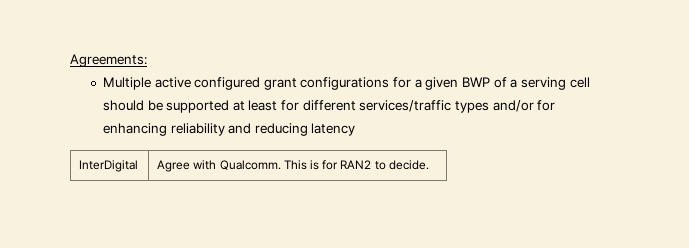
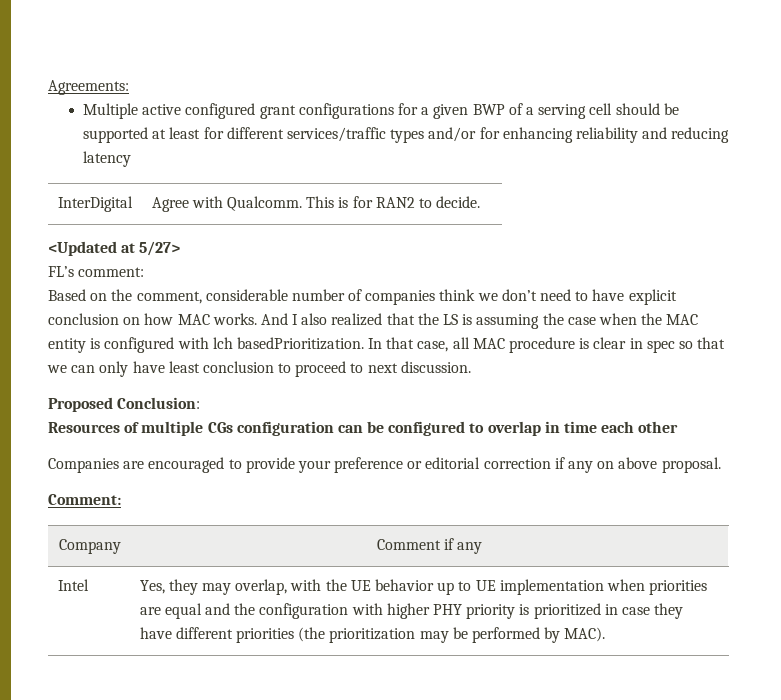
+ <Updated at 5/27>
+ FL’s comment:
+ Based on the comment, considerable number of companies think we don’t need to have explicit conclusion on how MAC works. And I also realized that the LS is assuming the case when the MAC entity is configured with lch basedPrioritization. In that case, all MAC procedure is clear in spec so that we can only have least conclusion to proceed to next discussion.
+ Proposed Conclusion:
+ Resources of multiple CGs configuration can be configured to overlap in time each other
+ Companies are encouraged to provide your preference or editorial correction if any on above proposal.
+ Comment:
+ Company | Comment if any
+ Intel | Yes, they may overlap, with the UE behavior up to UE implementation when priorities are equal and the configuration with higher PHY priority is prioritized in case they have different priorities (the prioritization may be performed by MAC).

